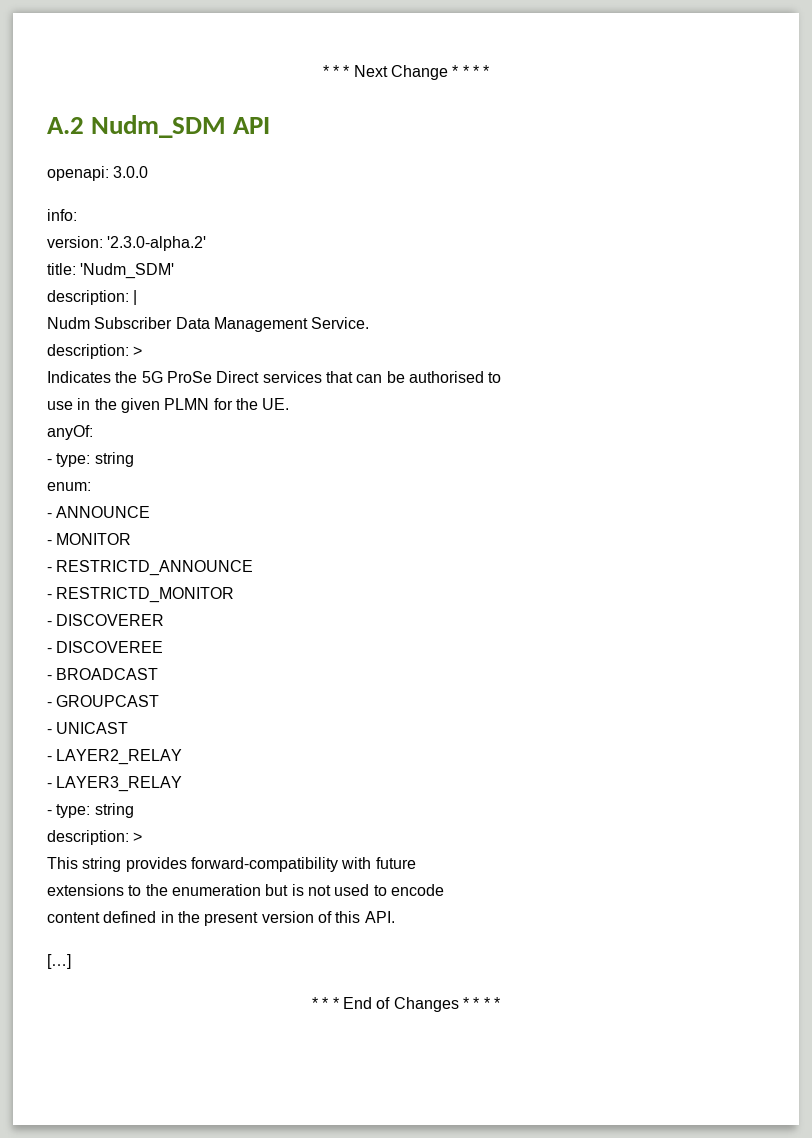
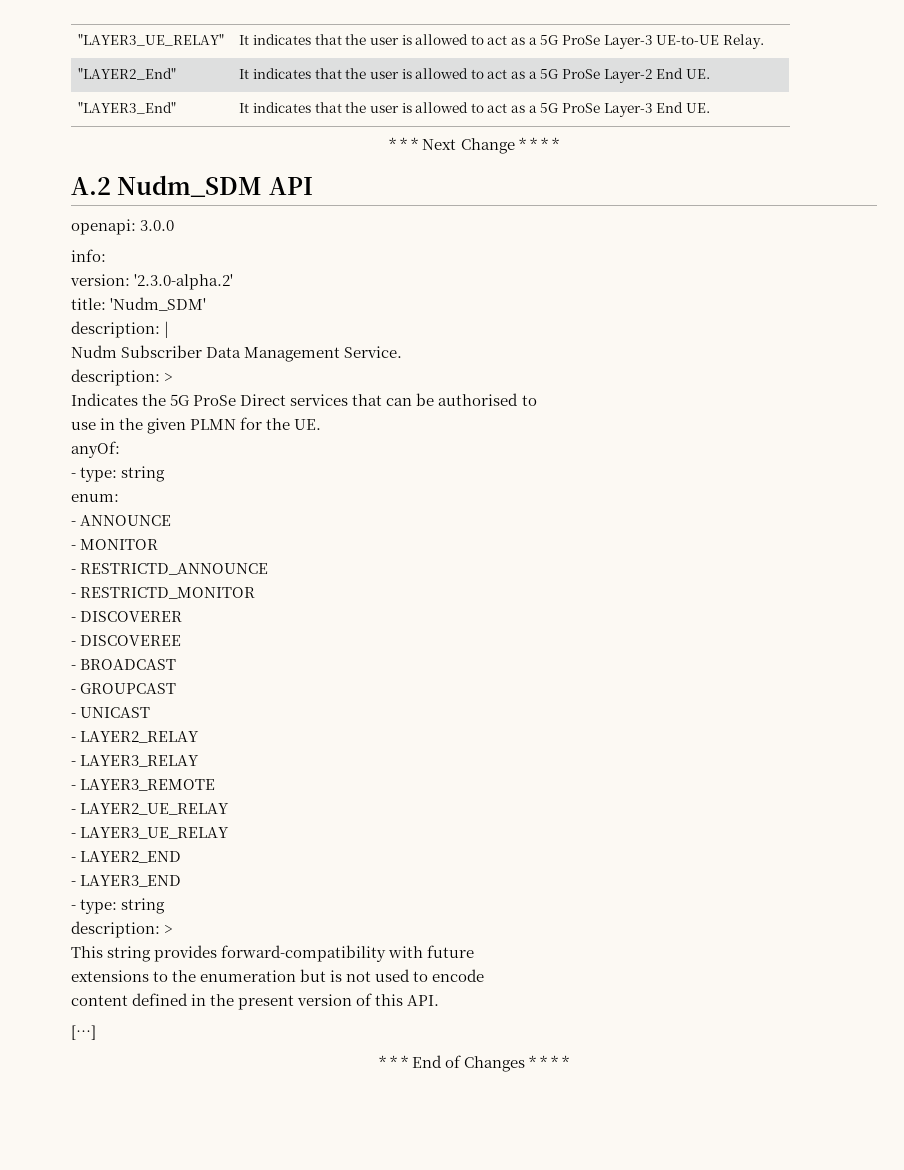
+ "LAYER3_UE_RELAY" | It indicates that the user is allowed to act as a 5G ProSe Layer-3 UE-to-UE Relay.
+ "LAYER2_End" | It indicates that the user is allowed to act as a 5G ProSe Layer-2 End UE.
+ "LAYER3_End" | It indicates that the user is allowed to act as a 5G ProSe Layer-3 End UE.
+ - LAYER3_REMOTE
+ - LAYER2_UE_RELAY
+ - LAYER3_UE_RELAY
+ - LAYER2_END
+ - LAYER3_END

